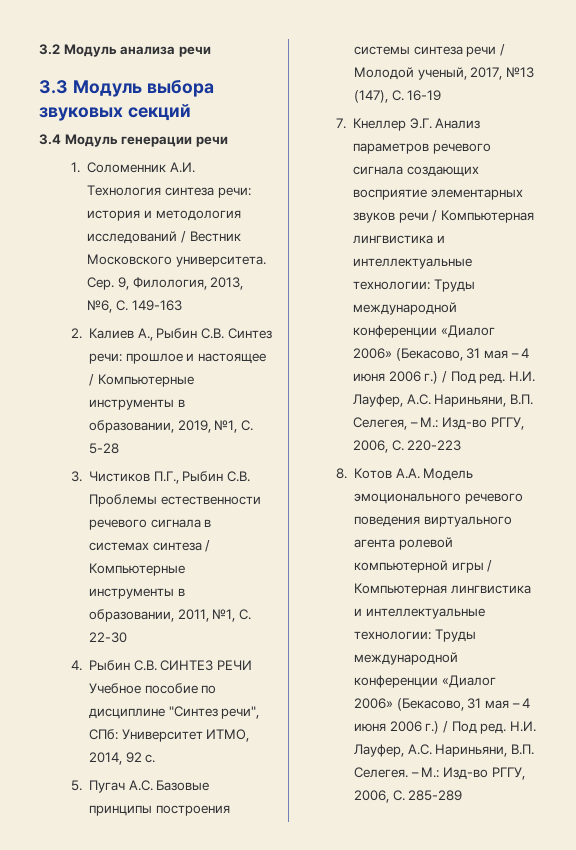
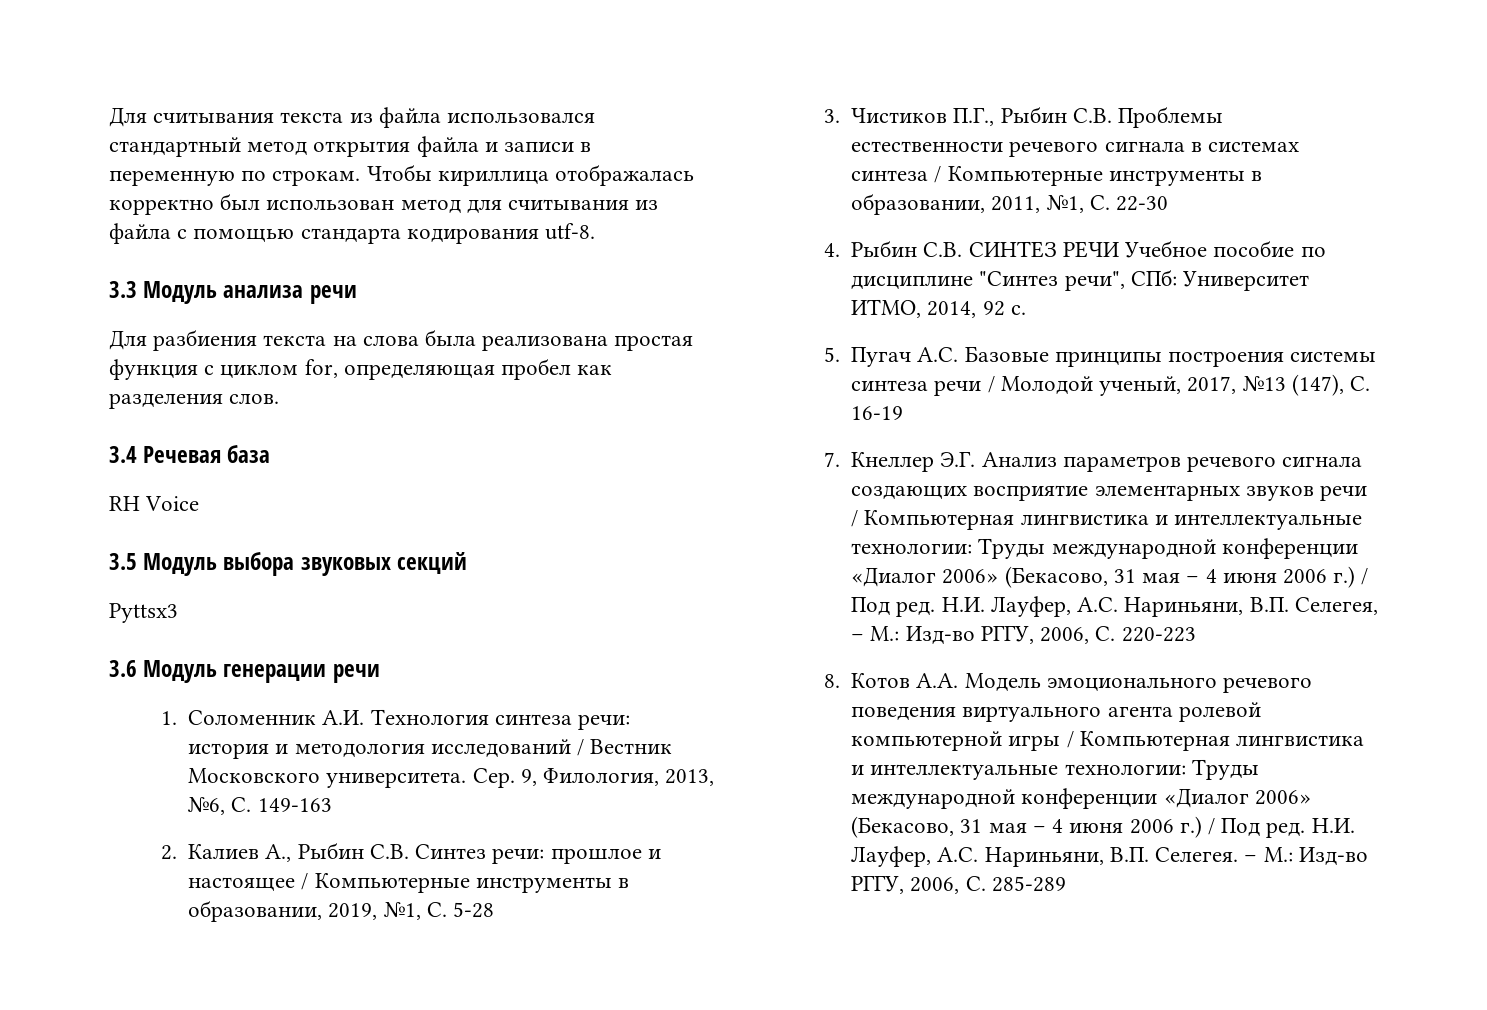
- 3.2 Модуль анализа речи
- 3.3 Модуль выбора звуковых секций
+ Для считывания текста из файла использовался стандартный метод открытия файла и записи в переменную по строкам. Чтобы кириллица отображалась корректно был использован метод для считывания из файла с помощью стандарта кодирования utf-8.
+ 3.3 Модуль анализа речи
+ Для разбиения текста на слова была реализована простая функция с циклом for, определяющая пробел как разделения слов.
+ 3.4 Речевая база
+ RH Voice
+ 3.5 Модуль выбора звуковых секций
- 3.4 Модуль генерации речи
+ Pyttsx3
+ 3.6 Модуль генерации речи

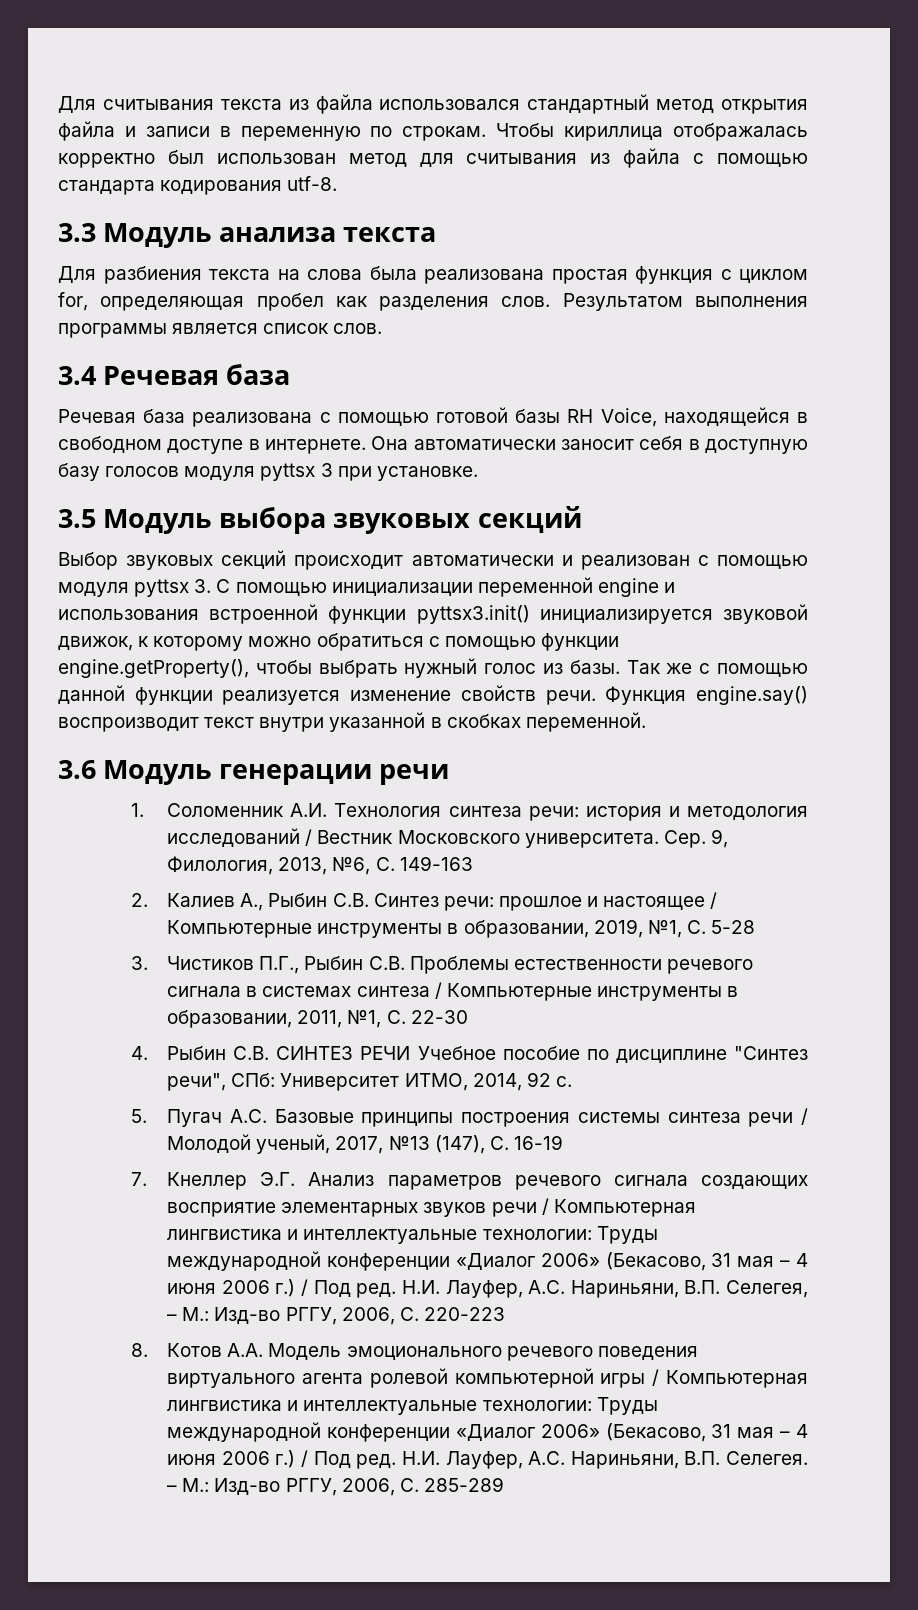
- 3.3 Модуль анализа речи
+ 3.3 Модуль анализа текста
- Для разбиения текста на слова была реализована простая функция с циклом for, определяющая пробел как разделения слов.
+ Для разбиения текста на слова была реализована простая функция с циклом for, определяющая пробел как разделения слов. Результатом выполнения программы является список слов.
  3.4 Речевая база
- RH Voice
+ Речевая база реализована с помощью готовой базы RH Voice, находящейся в свободном доступе в интернете. Она автоматически заносит себя в доступную базу голосов модуля pyttsx 3 при установке.
- Pyttsx3
+ Выбор звуковых секций происходит автоматически и реализован с помощью модуля pyttsx 3. С помощью инициализации переменной engine и использования встроенной функции pyttsx3.init() инициализируется звуковой движок, к которому можно обратиться с помощью функции engine.getProperty(), чтобы выбрать нужный голос из базы. Так же с помощью данной функции реализуется изменение свойств речи. Функция engine.say() воспроизводит текст внутри указанной в скобках переменной.

